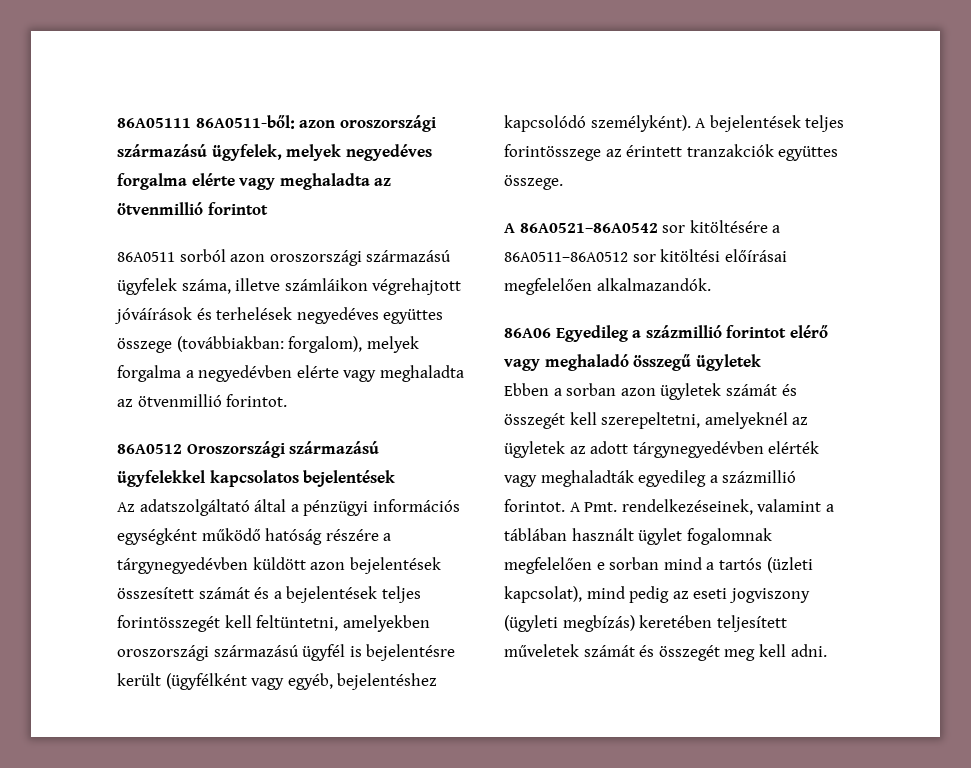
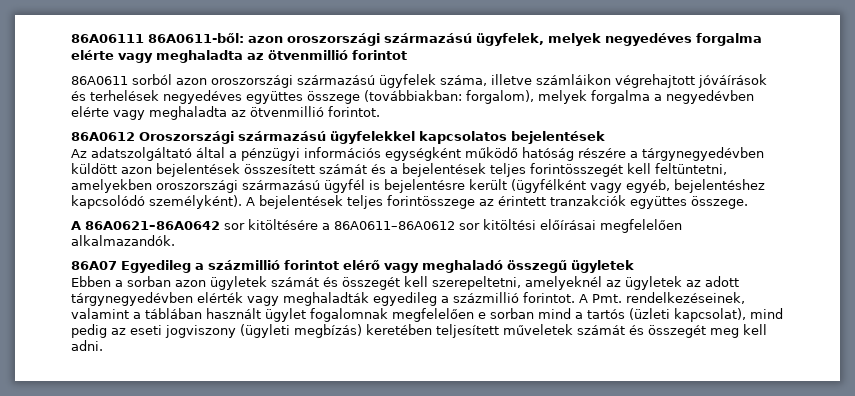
- 86A05111 86A0511-ből: azon oroszországi származású ügyfelek, melyek negyedéves forgalma elérte vagy meghaladta az ötvenmillió forintot
+ 86A06111 86A0611-ből: azon oroszországi származású ügyfelek, melyek negyedéves forgalma elérte vagy meghaladta az ötvenmillió forintot
- 86A0511 sorból azon oroszországi származású ügyfelek száma, illetve számláikon végrehajtott jóváírások és terhelések negyedéves együttes összege (továbbiakban: forgalom), melyek forgalma a negyedévben elérte vagy meghaladta az ötvenmillió forintot.
+ 86A0611 sorból azon oroszországi származású ügyfelek száma, illetve számláikon végrehajtott jóváírások és terhelések negyedéves együttes összege (továbbiakban: forgalom), melyek forgalma a negyedévben elérte vagy meghaladta az ötvenmillió forintot.
- 86A0512 Oroszországi származású ügyfelekkel kapcsolatos bejelentések
+ 86A0612 Oroszországi származású ügyfelekkel kapcsolatos bejelentések
- A 86A0521–86A0542 sor kitöltésére a 86A0511–86A0512 sor kitöltési előírásai megfelelően alkalmazandók.
+ A 86A0621–86A0642 sor kitöltésére a 86A0611–86A0612 sor kitöltési előírásai megfelelően alkalmazandók.
- 86A06 Egyedileg a százmillió forintot elérő vagy meghaladó összegű ügyletek
+ 86A07 Egyedileg a százmillió forintot elérő vagy meghaladó összegű ügyletek

